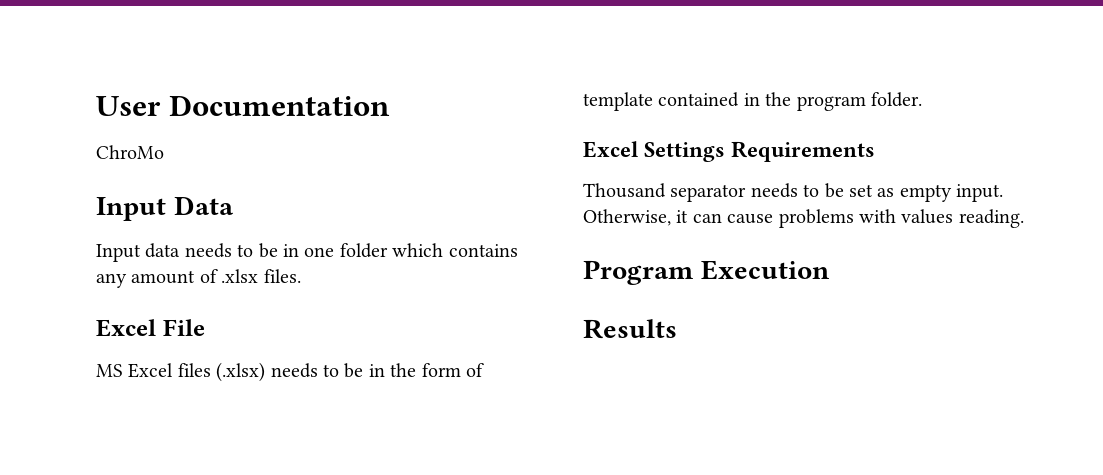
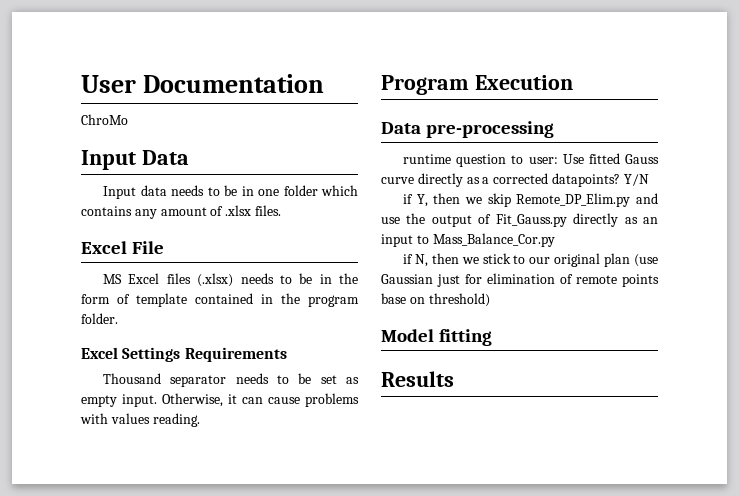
+ Data pre-processing
+ runtime question to user: Use fitted Gauss curve directly as a corrected datapoints? Y/N
+ if Y, then we skip Remote_DP_Elim.py and use the output of Fit_Gauss.py directly as an input to Mass_Balance_Cor.py
+ if N, then we stick to our original plan (use Gaussian just for elimination of remote points base on threshold)
+ Model fitting

